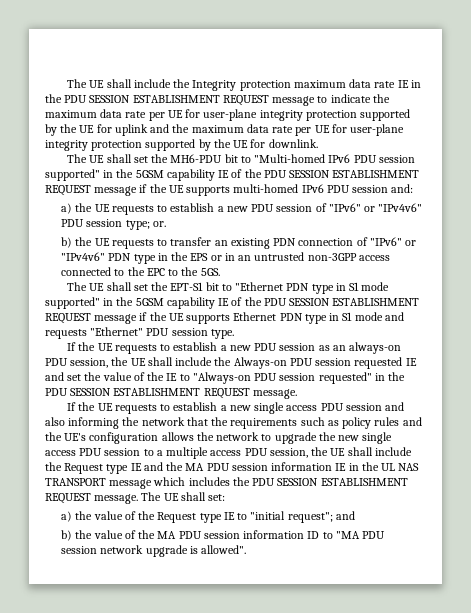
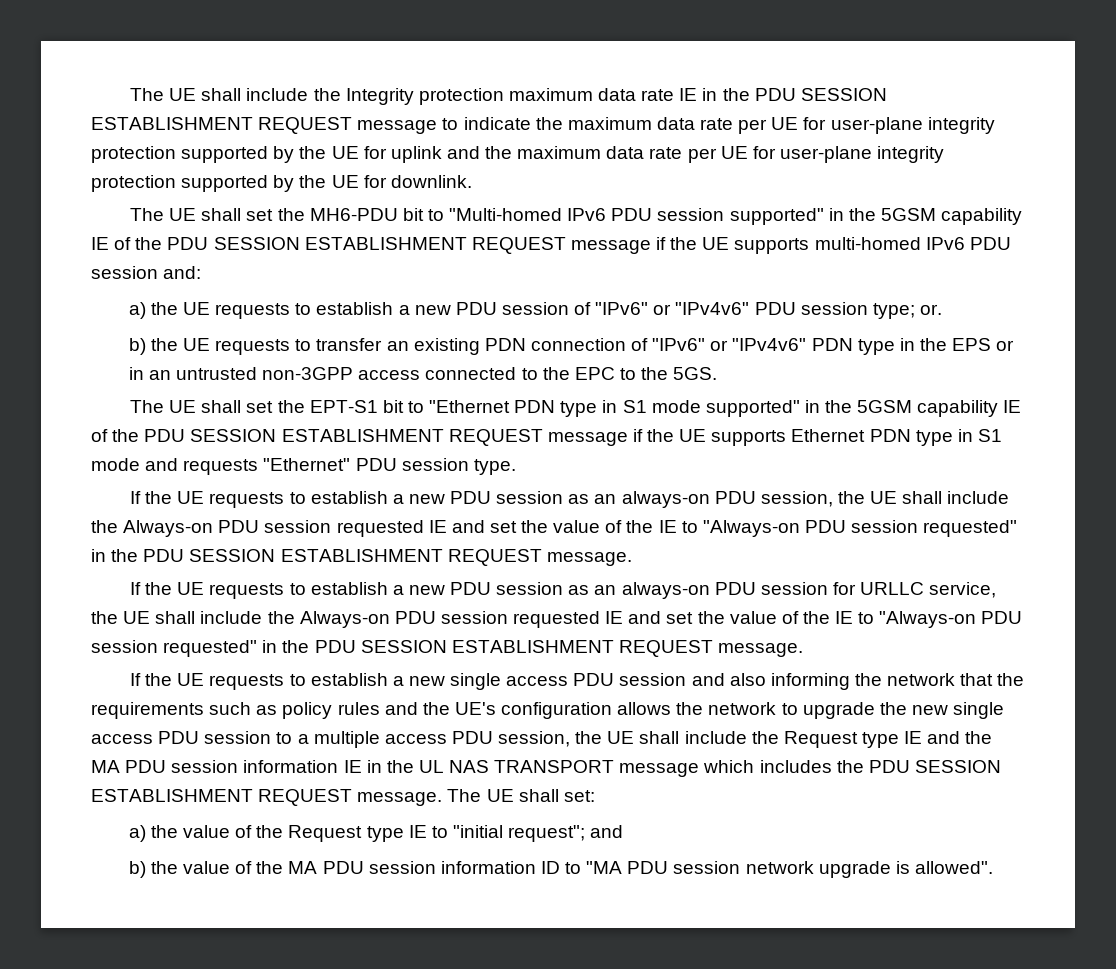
+ If the UE requests to establish a new PDU session as an always-on PDU session for URLLC service, the UE shall include the Always-on PDU session requested IE and set the value of the IE to "Always-on PDU session requested" in the PDU SESSION ESTABLISHMENT REQUEST message.

